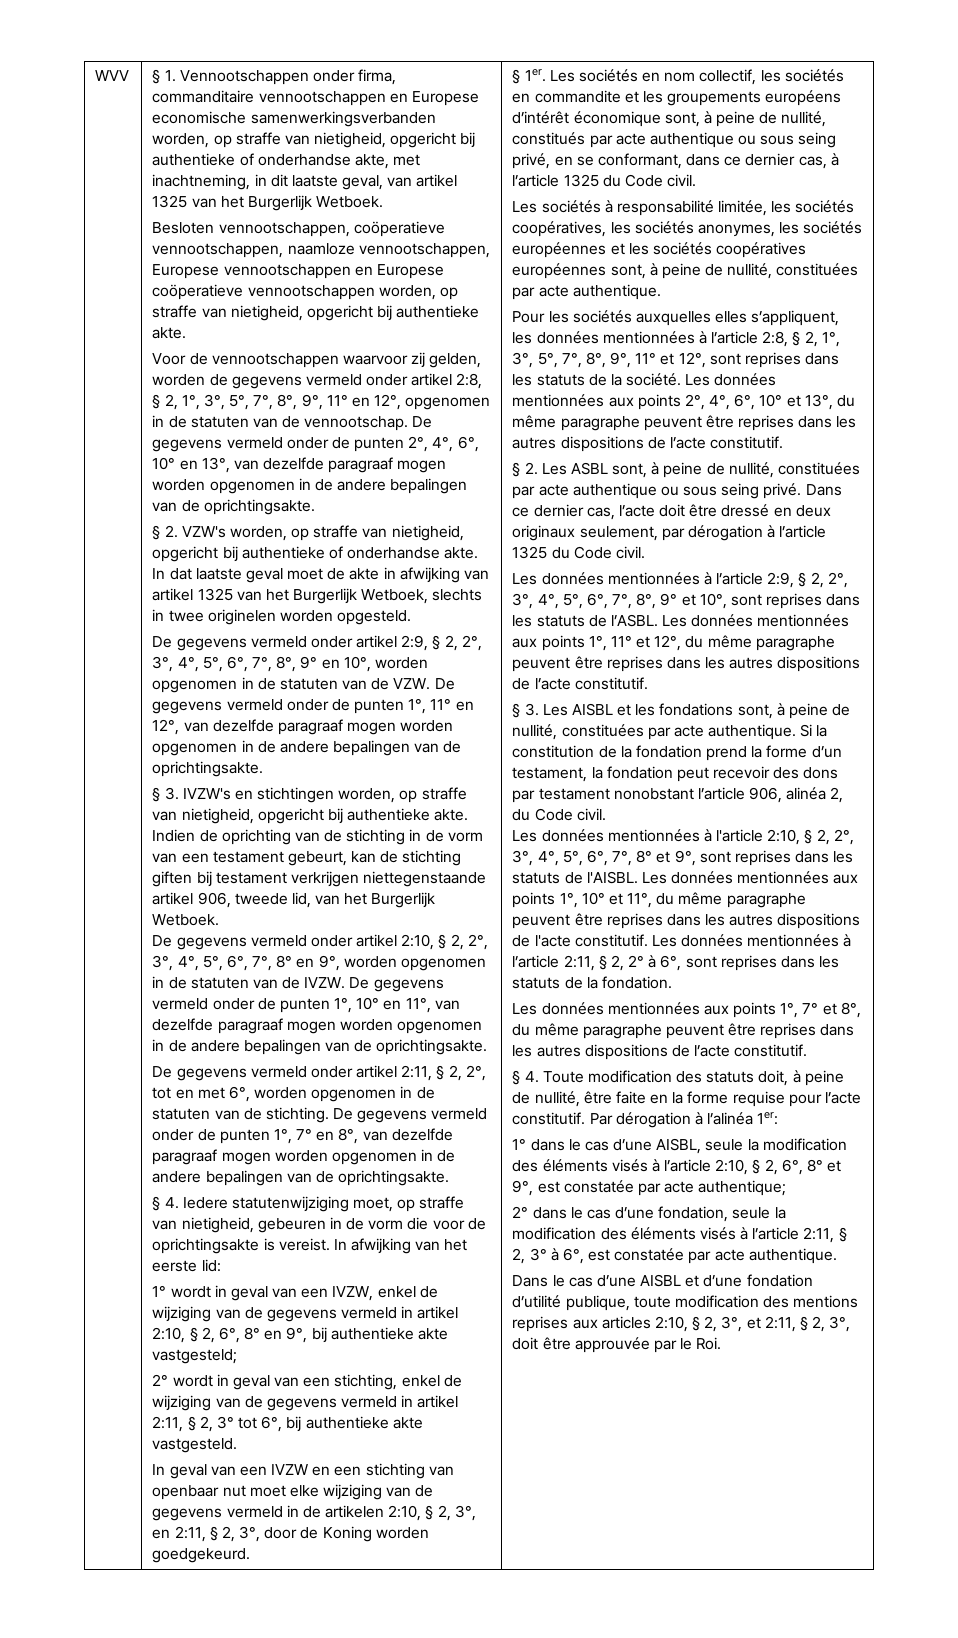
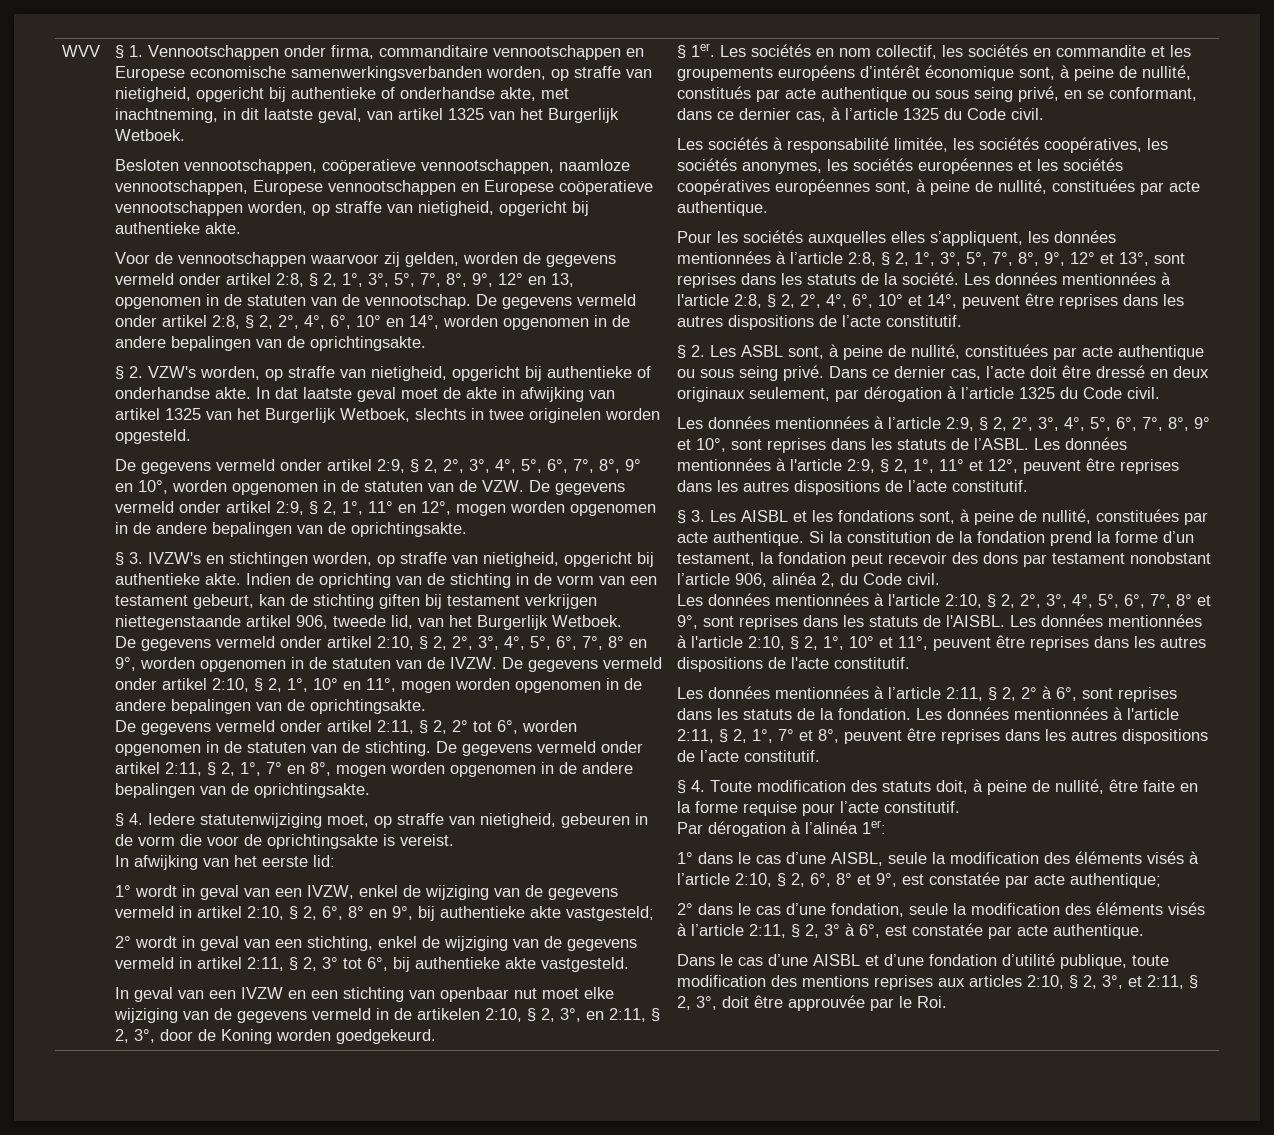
- Voor de vennootschappen waarvoor zij gelden, worden de gegevens vermeld onder artikel 2:8, § 2, 1°, 3°, 5°, 7°, 8°, 9°, 11° en 12°, opgenomen in de statuten van de vennootschap.
+ Voor de vennootschappen waarvoor zij gelden, worden de gegevens vermeld onder artikel 2:8, § 2, 1°, 3°, 5°, 7°, 8°, 9°, 12° en 13, opgenomen in de statuten van de vennootschap.
- De gegevens vermeld onder de punten 2°, 4°, 6°, 10° en 13°, van dezelfde paragraaf mogen worden opgenomen in de andere bepalingen van de oprichtingsakte.
+ De gegevens vermeld onder artikel 2:8, § 2, 2°, 4°, 6°, 10° en 14°, worden opgenomen in de andere bepalingen van de oprichtingsakte.
- De gegevens vermeld onder artikel 2:9, § 2, 2°, 3°, 4°, 5°, 6°, 7°, 8°, 9° en 10°, worden opgenomen in de statuten van de VZW. De gegevens vermeld onder de punten 1°, 11° en 12°, van dezelfde paragraaf mogen worden opgenomen in de andere bepalingen van de oprichtingsakte.
+ De gegevens vermeld onder artikel 2:9, § 2, 2°, 3°, 4°, 5°, 6°, 7°, 8°, 9° en 10°, worden opgenomen in de statuten van de VZW. De gegevens vermeld onder artikel 2:9, § 2, 1°, 11° en 12°, mogen worden opgenomen in de andere bepalingen van de oprichtingsakte.
- De gegevens vermeld onder de punten 1°, 10° en 11°, van dezelfde paragraaf mogen worden opgenomen in de andere bepalingen van de oprichtingsakte.
+ De gegevens vermeld onder artikel 2:10, § 2, 1°, 10° en 11°, mogen worden opgenomen in de andere bepalingen van de oprichtingsakte.
- De gegevens vermeld onder artikel 2:11, § 2, 2°, tot en met 6°, worden opgenomen in de statuten van de stichting.
+ De gegevens vermeld onder artikel 2:11, § 2, 2° tot 6°, worden opgenomen in de statuten van de stichting.
- De gegevens vermeld onder de punten 1°, 7° en 8°, van dezelfde paragraaf mogen worden opgenomen in de andere bepalingen van de oprichtingsakte.
+ De gegevens vermeld onder artikel 2:11, § 2, 1°, 7° en 8°, mogen worden opgenomen in de andere bepalingen van de oprichtingsakte.
- § 4. Iedere statutenwijziging moet, op straffe van nietigheid, gebeuren in de vorm die voor de oprichtingsakte is vereist. In afwijking van het eerste lid:
+ § 4. Iedere statutenwijziging moet, op straffe van nietigheid, gebeuren in de vorm die voor de oprichtingsakte is vereist.
+ In afwijking van het eerste lid:
- Pour les sociétés auxquelles elles s’appliquent, les données mentionnées à l’article 2:8, § 2, 1°, 3°, 5°, 7°, 8°, 9°, 11° et 12°, sont reprises dans les statuts de la société.
+ Pour les sociétés auxquelles elles s’appliquent, les données mentionnées à l’article 2:8, § 2, 1°, 3°, 5°, 7°, 8°, 9°, 12° et 13°, sont reprises dans les statuts de la société.
- Les données mentionnées aux points 2°, 4°, 6°, 10° et 13°, du même paragraphe peuvent être reprises dans les autres dispositions de l’acte constitutif.
+ Les données mentionnées à l'article 2:8, § 2, 2°, 4°, 6°, 10° et 14°, peuvent être reprises dans les autres dispositions de l’acte constitutif.
- Les données mentionnées aux points 1°, 11° et 12°, du même paragraphe peuvent être reprises dans les autres dispositions de l’acte constitutif.
+ Les données mentionnées à l'article 2:9, § 2, 1°, 11° et 12°, peuvent être reprises dans les autres dispositions de l’acte constitutif.
- Les données mentionnées aux points 1°, 10° et 11°, du même paragraphe peuvent être reprises dans les autres dispositions de l'acte constitutif. Les données mentionnées à l’article 2:11, § 2, 2° à 6°, sont reprises dans les statuts de la fondation.
- Les données mentionnées aux points 1°, 7° et 8°, du même paragraphe peuvent être reprises dans les autres dispositions de l’acte constitutif.
+ Les données mentionnées à l'article 2:10, § 2, 1°, 10° et 11°, peuvent être reprises dans les autres dispositions de l'acte constitutif.
+ Les données mentionnées à l’article 2:11, § 2, 2° à 6°, sont reprises dans les statuts de la fondation. Les données mentionnées à l'article 2:11, § 2, 1°, 7° et 8°, peuvent être reprises dans les autres dispositions de l’acte constitutif.
- § 4. Toute modification des statuts doit, à peine de nullité, être faite en la forme requise pour l’acte constitutif. Par dérogation à l’alinéa 1er:
+ § 4. Toute modification des statuts doit, à peine de nullité, être faite en la forme requise pour l’acte constitutif.
+ Par dérogation à l’alinéa 1er:

